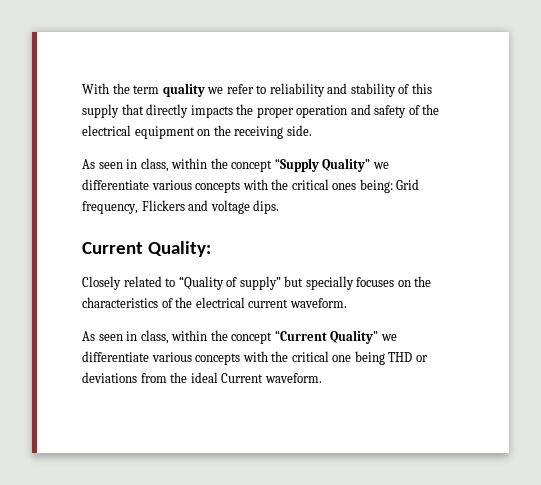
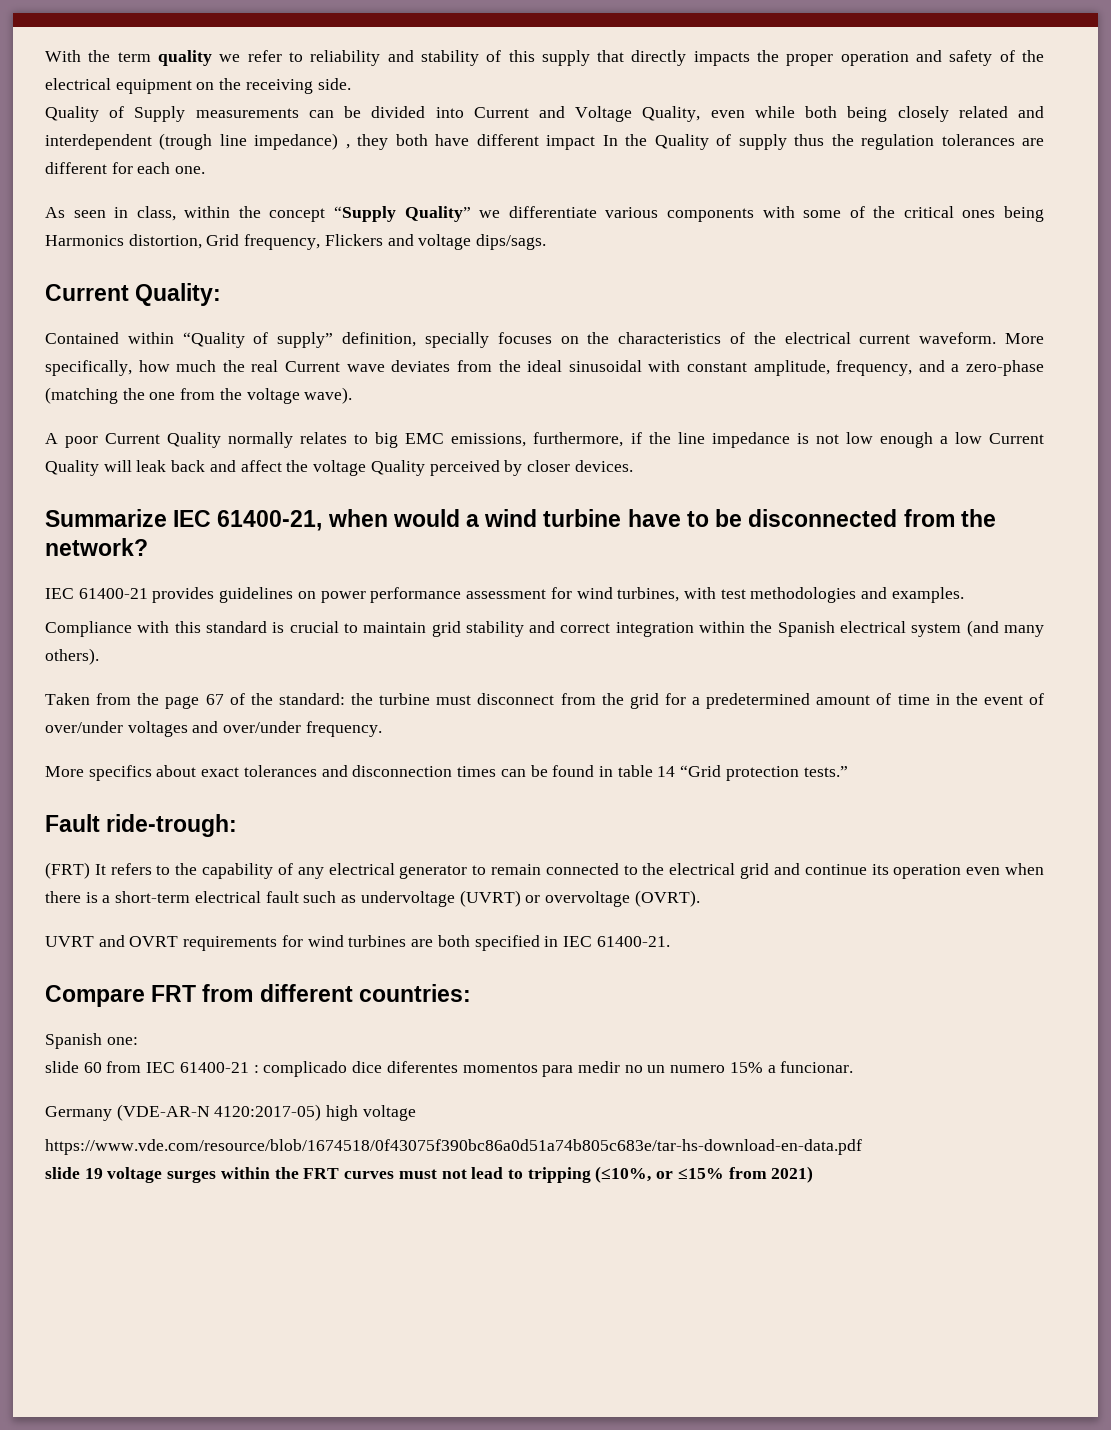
+ Quality of Supply measurements can be divided into Current and Voltage Quality, even while both being closely related and interdependent (trough line impedance) , they both have different impact In the Quality of supply thus the regulation tolerances are different for each one.
- As seen in class, within the concept “Supply Quality” we differentiate various concepts with the critical ones being: Grid frequency, Flickers and voltage dips.
+ As seen in class, within the concept “Supply Quality” we differentiate various components with some of the critical ones being Harmonics distortion, Grid frequency, Flickers and voltage dips/sags.
- Closely related to “Quality of supply” but specially focuses on the characteristics of the electrical current waveform.
- As seen in class, within the concept “Current Quality” we differentiate various concepts with the critical one being THD or deviations from the ideal Current waveform.
+ Contained within “Quality of supply” definition, specially focuses on the characteristics of the electrical current waveform. More specifically, how much the real Current wave deviates from the ideal sinusoidal with constant amplitude, frequency, and a zero-phase (matching the one from the voltage wave).
+ A poor Current Quality normally relates to big EMC emissions, furthermore, if the line impedance is not low enough a low Current Quality will leak back and affect the voltage Quality perceived by closer devices.
+ Summarize IEC 61400-21, when would a wind turbine have to be disconnected from the network?
+ IEC 61400-21 provides guidelines on power performance assessment for wind turbines, with test methodologies and examples.
+ Compliance with this standard is crucial to maintain grid stability and correct integration within the Spanish electrical system (and many others).
+ Taken from the page 67 of the standard: the turbine must disconnect from the grid for a predetermined amount of time in the event of over/under voltages and over/under frequency.
+ More specifics about exact tolerances and disconnection times can be found in table 14 “Grid protection tests.”
+ Fault ride-trough:
+ (FRT) It refers to the capability of any electrical generator to remain connected to the electrical grid and continue its operation even when there is a short-term electrical fault such as undervoltage (UVRT) or overvoltage (OVRT).
+ UVRT and OVRT requirements for wind turbines are both specified in IEC 61400-21.
+ Compare FRT from different countries:
+ Spanish one:
+ slide 60 from IEC 61400-21 : complicado dice diferentes momentos para medir no un numero 15% a funcionar.
+ Germany (VDE-AR-N 4120:2017-05) high voltage
+ https://www.vde.com/resource/blob/1674518/0f43075f390bc86a0d51a74b805c683e/tar-hs-download-en-data.pdf
+ slide 19 voltage surges within the FRT curves must not lead to tripping (≤10%, or ≤15% from 2021)

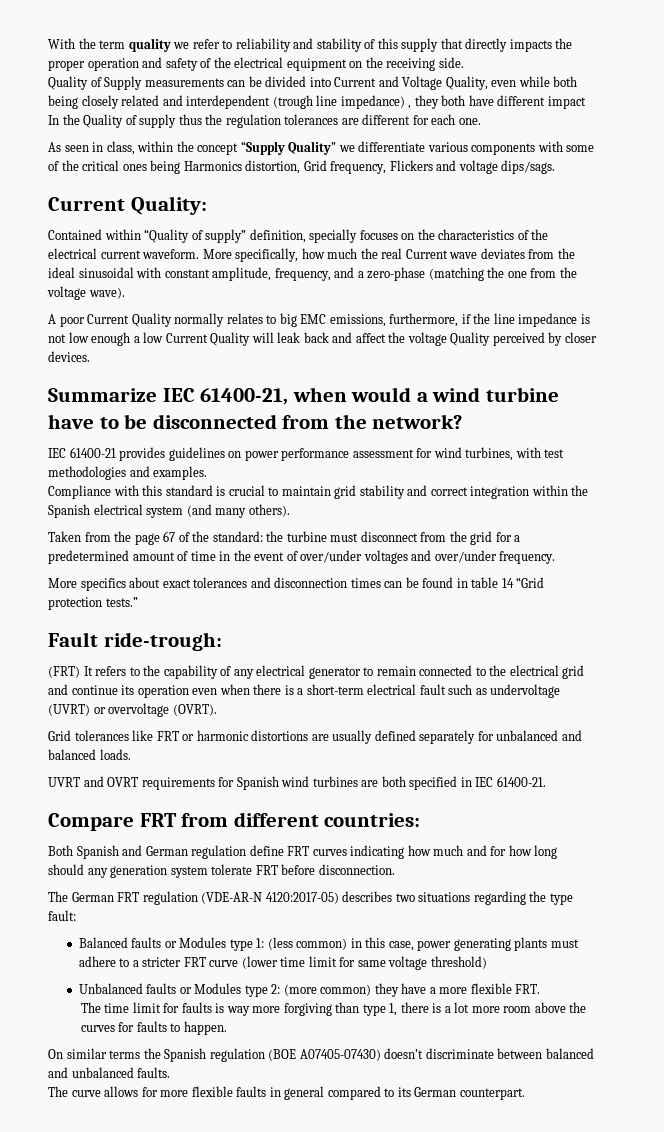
+ Grid tolerances like FRT or harmonic distortions are usually defined separately for unbalanced and balanced loads.
- UVRT and OVRT requirements for wind turbines are both specified in IEC 61400-21.
+ UVRT and OVRT requirements for Spanish wind turbines are both specified in IEC 61400-21.
- Spanish one:
- slide 60 from IEC 61400-21 : complicado dice diferentes momentos para medir no un numero 15% a funcionar.
- Germany (VDE-AR-N 4120:2017-05) high voltage
- https://www.vde.com/resource/blob/1674518/0f43075f390bc86a0d51a74b805c683e/tar-hs-download-en-data.pdf
- slide 19 voltage surges within the FRT curves must not lead to tripping (≤10%, or ≤15% from 2021)
+ Both Spanish and German regulation define FRT curves indicating how much and for how long should any generation system tolerate FRT before disconnection.
+ The German FRT regulation (VDE-AR-N 4120:2017-05) describes two situations regarding the type fault:
+ Balanced faults or Modules type 1: (less common) in this case, power generating plants must adhere to a stricter FRT curve (lower time limit for same voltage threshold)
+ Unbalanced faults or Modules type 2: (more common) they have a more flexible FRT.
+ The time limit for faults is way more forgiving than type 1, there is a lot more room above the curves for faults to happen.
+ On similar terms the Spanish regulation (BOE A07405-07430) doesn’t discriminate between balanced and unbalanced faults.
+ The curve allows for more flexible faults in general compared to its German counterpart.

